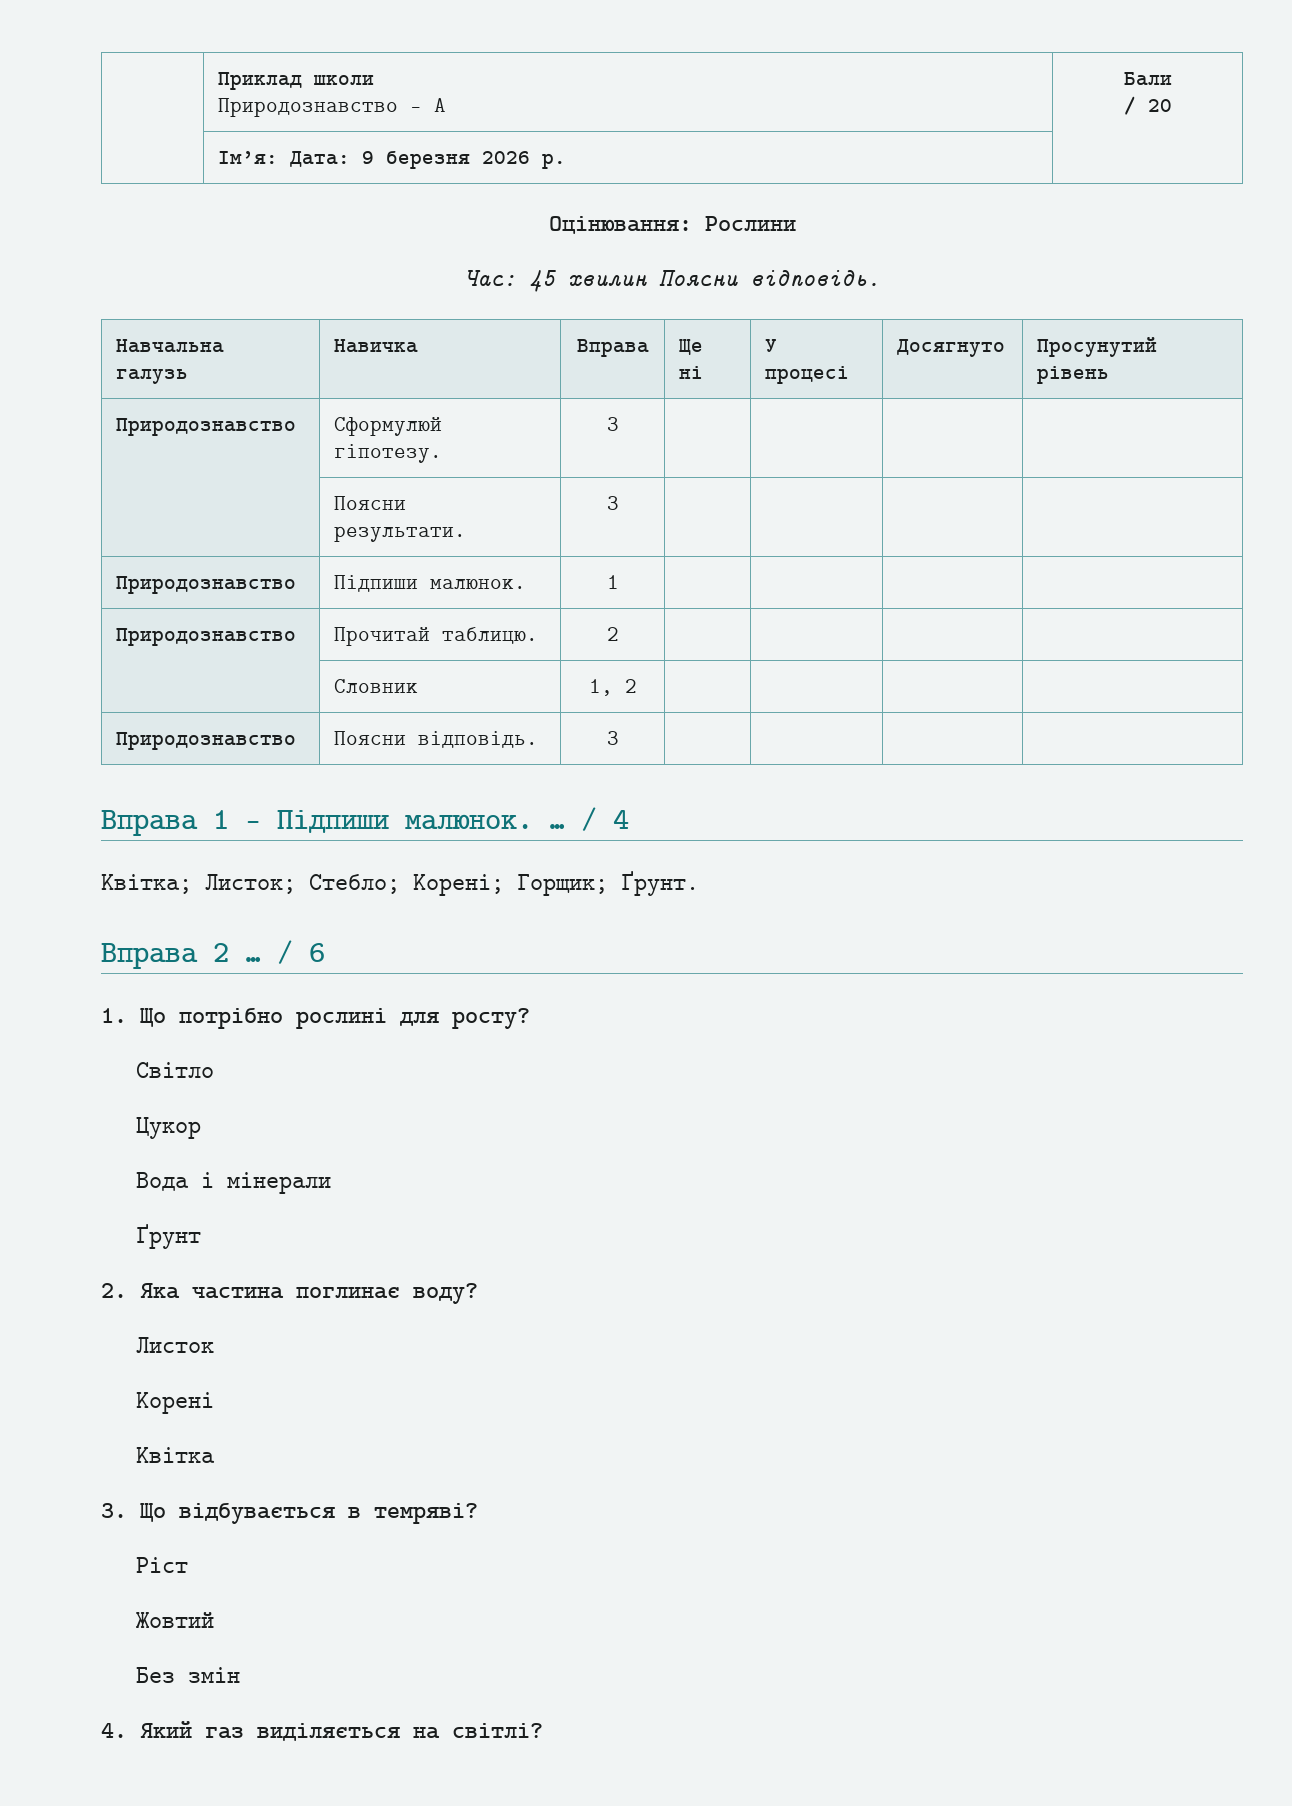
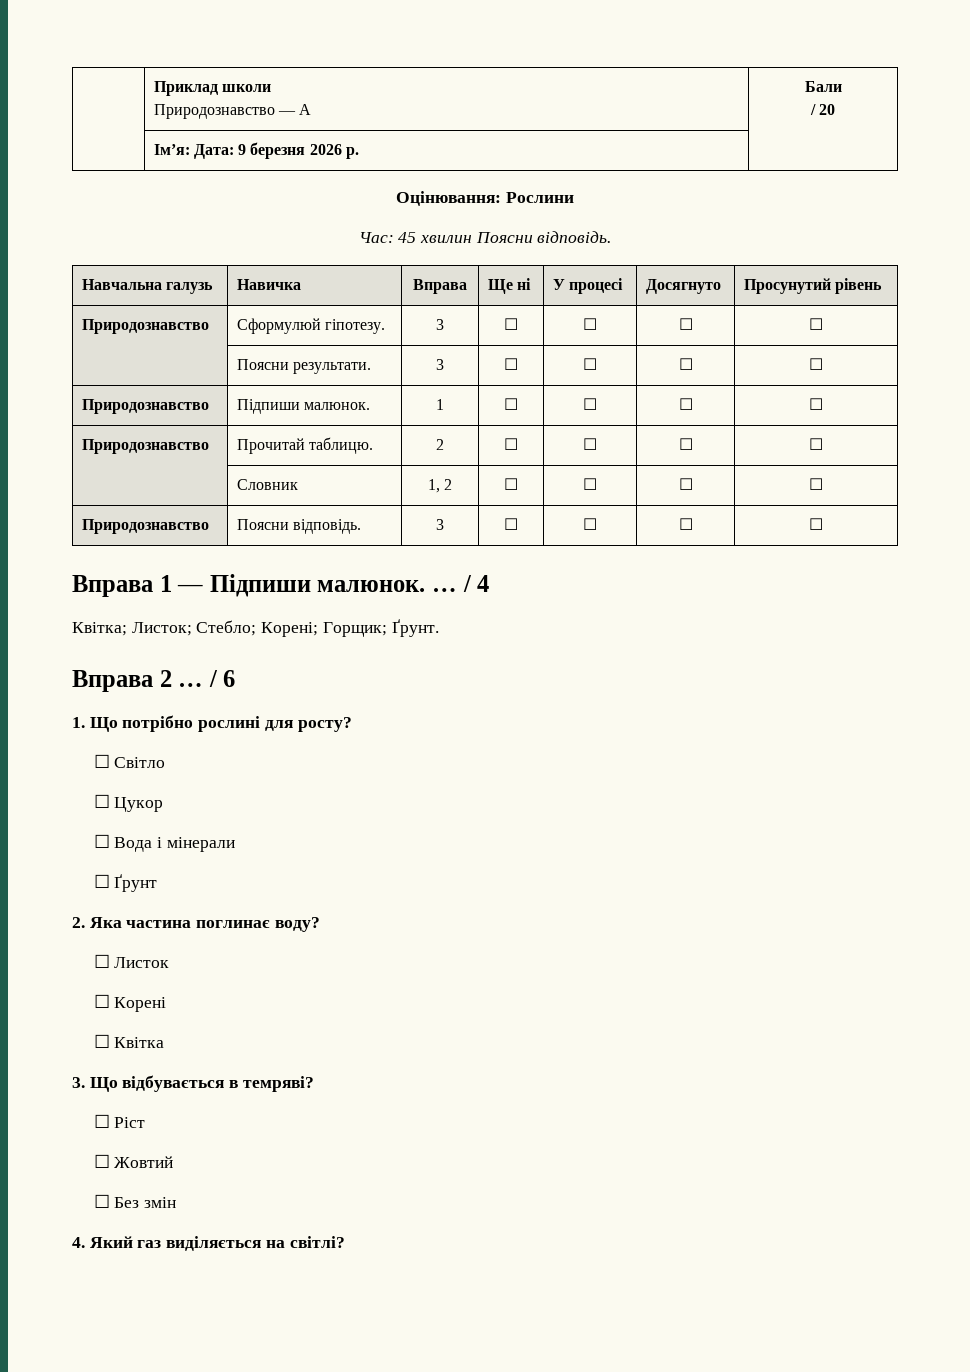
- Природознавство | Сформулюй гіпотезу. | 3 | | | |
+ Природознавство | Сформулюй гіпотезу. | 3 | ☐ | ☐ | ☐ | ☐
- | Поясни результати. | 3 | | | |
+ | Поясни результати. | 3 | ☐ | ☐ | ☐ | ☐
- Природознавство | Підпиши малюнок. | 1 | | | |
+ Природознавство | Підпиши малюнок. | 1 | ☐ | ☐ | ☐ | ☐
- Природознавство | Прочитай таблицю. | 2 | | | |
+ Природознавство | Прочитай таблицю. | 2 | ☐ | ☐ | ☐ | ☐
- | Словник | 1, 2 | | | |
+ | Словник | 1, 2 | ☐ | ☐ | ☐ | ☐
- Природознавство | Поясни відповідь. | 3 | | | |
+ Природознавство | Поясни відповідь. | 3 | ☐ | ☐ | ☐ | ☐
- Світло
+ ☐ Світло
- Цукор
+ ☐ Цукор
- Вода і мінерали
+ ☐ Вода і мінерали
- Ґрунт
+ ☐ Ґрунт
- Листок
+ ☐ Листок
- Корені
+ ☐ Корені
- Квітка
+ ☐ Квітка
- Ріст
+ ☐ Ріст
- Жовтий
+ ☐ Жовтий
- Без змін
+ ☐ Без змін

